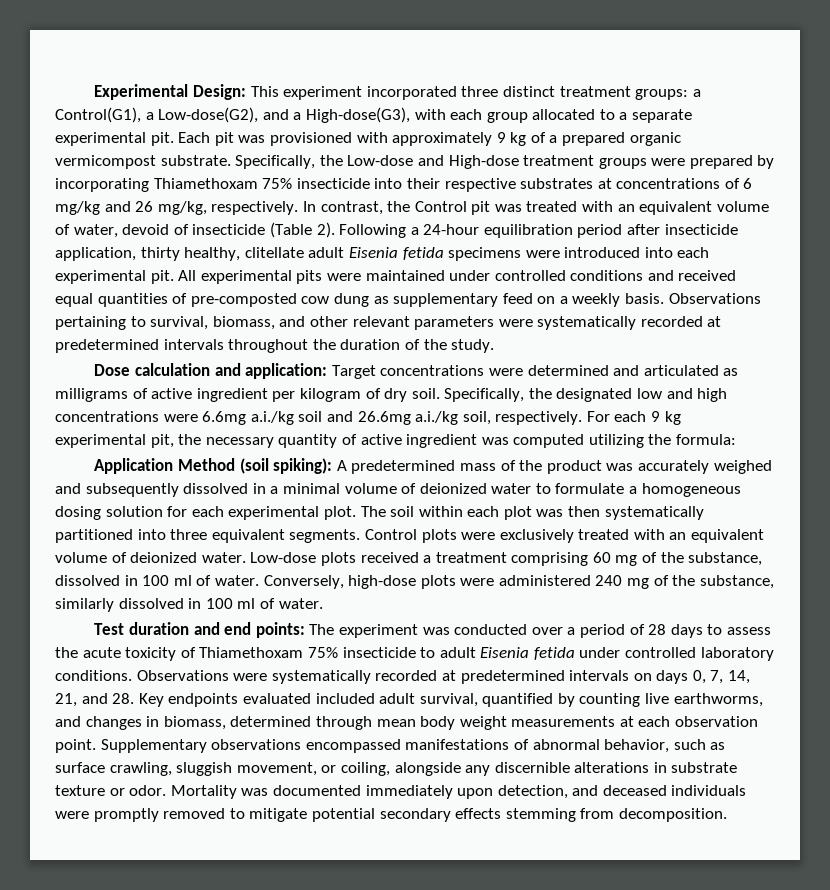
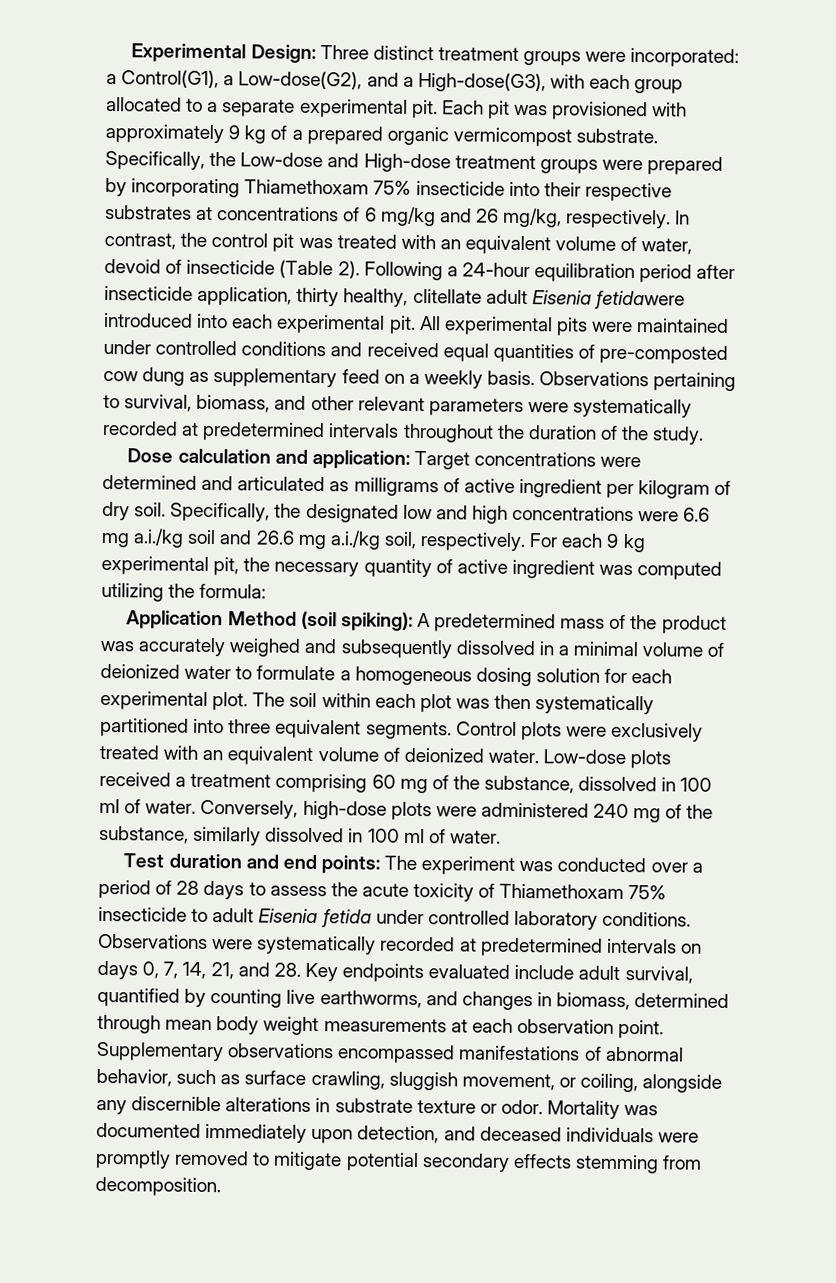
- Experimental Design: This experiment incorporated three distinct treatment groups: a Control(G1), a Low-dose(G2), and a High-dose(G3), with each group allocated to a separate experimental pit.
+ Experimental Design: Three distinct treatment groups were incorporated: a Control(G1), a Low-dose(G2), and a High-dose(G3), with each group allocated to a separate experimental pit.
- In contrast, the Control pit was treated with an equivalent volume of water, devoid of insecticide (Table 2).
+ In contrast, the control pit was treated with an equivalent volume of water, devoid of insecticide (Table 2).
- Following a 24-hour equilibration period after insecticide application, thirty healthy, clitellate adult Eisenia fetida specimens were introduced into each experimental pit.
+ Following a 24-hour equilibration period after insecticide application, thirty healthy, clitellate adult Eisenia fetidawere introduced into each experimental pit.
- Specifically, the designated low and high concentrations were 6.6mg a.i./kg soil and 26.6mg a.i./kg soil, respectively.
+ Specifically, the designated low and high concentrations were 6.6 mg a.i./kg soil and 26.6 mg a.i./kg soil, respectively.
- Observations were systematically recorded at predetermined intervals on days 0, 7, 14, 21, and 28. Key endpoints evaluated included adult survival, quantified by counting live earthworms, and changes in biomass, determined through mean body weight measurements at each observation point.
+ Observations were systematically recorded at predetermined intervals on days 0, 7, 14, 21, and 28. Key endpoints evaluated include adult survival, quantified by counting live earthworms, and changes in biomass, determined through mean body weight measurements at each observation point.

